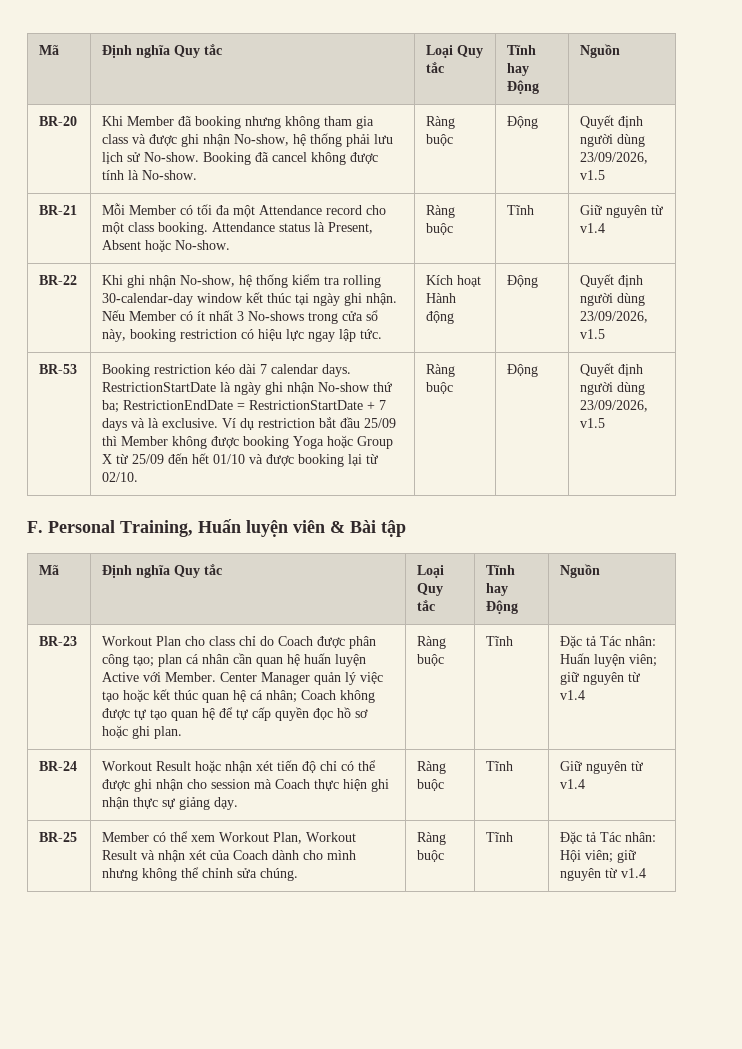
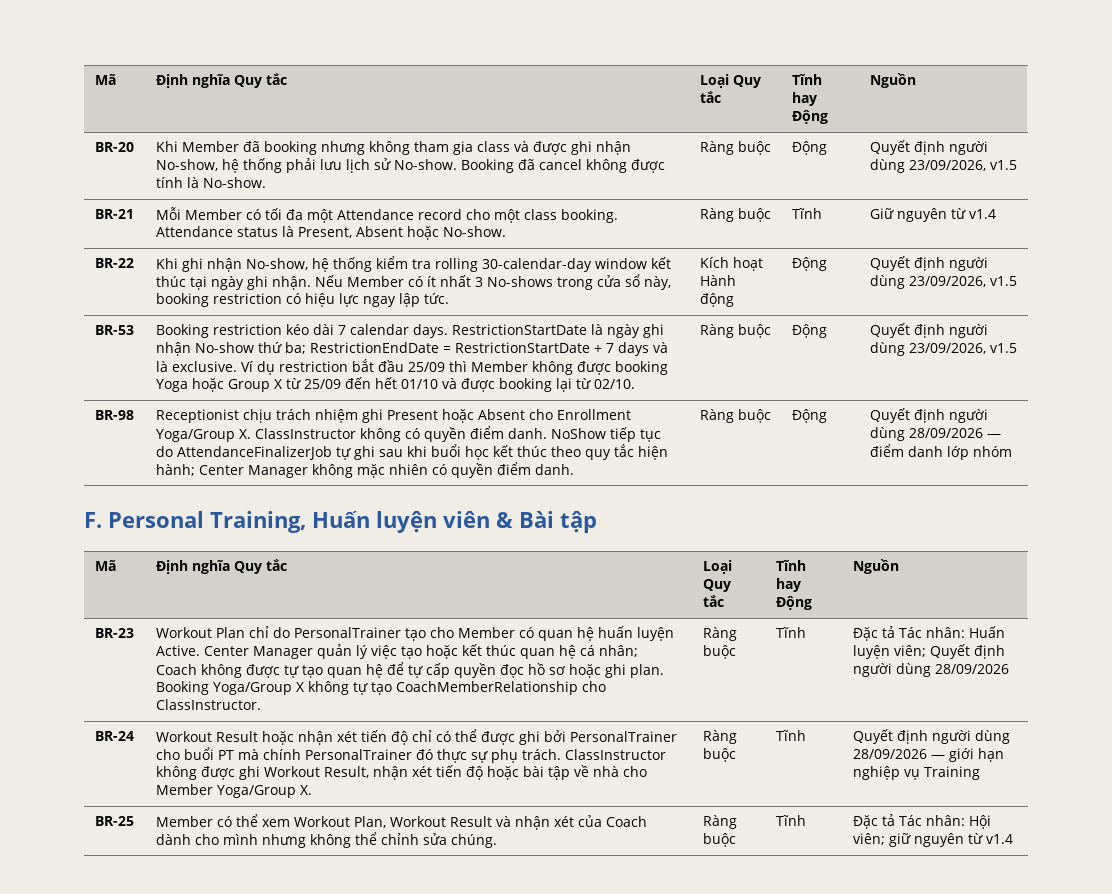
+ BR-98 | Receptionist chịu trách nhiệm ghi Present hoặc Absent cho Enrollment Yoga/Group X. ClassInstructor không có quyền điểm danh. NoShow tiếp tục do AttendanceFinalizerJob tự ghi sau khi buổi học kết thúc theo quy tắc hiện hành; Center Manager không mặc nhiên có quyền điểm danh. | Ràng buộc | Động | Quyết định người dùng 28/09/2026 — điểm danh lớp nhóm
- Workout Plan cho class chỉ do Coach được phân công tạo; plan cá nhân cần quan hệ huấn luyện Active với Member.
+ Workout Plan chỉ do PersonalTrainer tạo cho Member có quan hệ huấn luyện Active.
+ Booking Yoga/Group X không tự tạo CoachMemberRelationship cho ClassInstructor.
- Đặc tả Tác nhân: Huấn luyện viên; giữ nguyên từ v1.4
+ Đặc tả Tác nhân: Huấn luyện viên; Quyết định người dùng 28/09/2026
- Workout Result hoặc nhận xét tiến độ chỉ có thể được ghi nhận cho session mà Coach thực hiện ghi nhận thực sự giảng dạy. | Ràng buộc | Tĩnh | Giữ nguyên từ v1.4
+ Workout Result hoặc nhận xét tiến độ chỉ có thể được ghi bởi PersonalTrainer cho buổi PT mà chính PersonalTrainer đó thực sự phụ trách. ClassInstructor không được ghi Workout Result, nhận xét tiến độ hoặc bài tập về nhà cho Member Yoga/Group X. | Ràng buộc | Tĩnh | Quyết định người dùng 28/09/2026 — giới hạn nghiệp vụ Training

